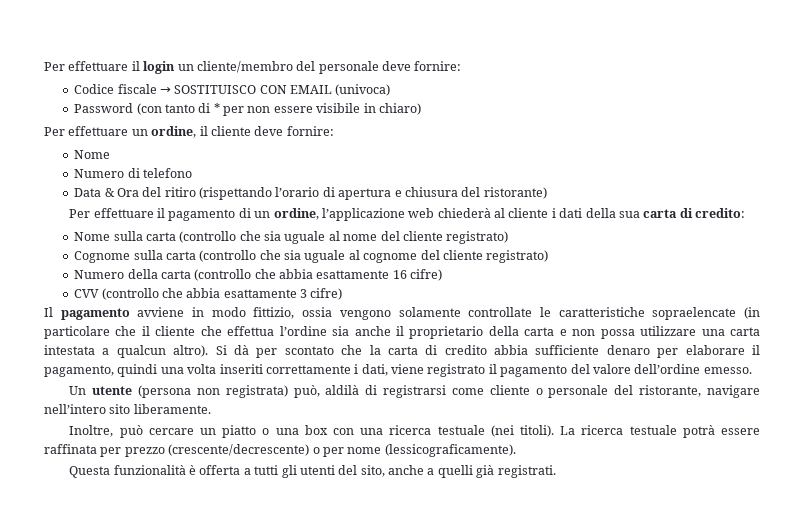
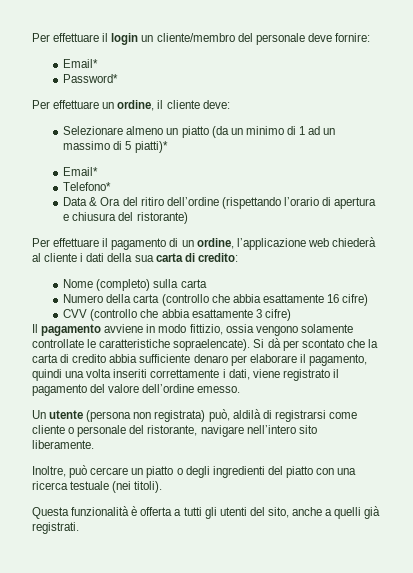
  Per effettuare il login un cliente/membro del personale deve fornire:
- Codice fiscale → SOSTITUISCO CON EMAIL (univoca)
- Password (con tanto di * per non essere visibile in chiaro)
+ Email*
+ Password*
- Per effettuare un ordine, il cliente deve fornire:
- Nome
- Numero di telefono
+ Per effettuare un ordine, il cliente deve:
+ Selezionare almeno un piatto (da un minimo di 1 ad un massimo di 5 piatti)*
+ Email*
+ Telefono*
- Data & Ora del ritiro (rispettando l’orario di apertura e chiusura del ristorante)
+ Data & Ora del ritiro dell’ordine (rispettando l’orario di apertura e chiusura del ristorante)
- Nome sulla carta (controllo che sia uguale al nome del cliente registrato)
- Cognome sulla carta (controllo che sia uguale al cognome del cliente registrato)
+ Nome (completo) sulla carta
- Il pagamento avviene in modo fittizio, ossia vengono solamente controllate le caratteristiche sopraelencate (in particolare che il cliente che effettua l’ordine sia anche il proprietario della carta e non possa utilizzare una carta intestata a qualcun altro).
+ Il pagamento avviene in modo fittizio, ossia vengono solamente controllate le caratteristiche sopraelencate).
- Inoltre, può cercare un piatto o una box con una ricerca testuale (nei titoli). La ricerca testuale potrà essere raffinata per prezzo (crescente/decrescente) o per nome (lessicograficamente).
+ Inoltre, può cercare un piatto o degli ingredienti del piatto con una ricerca testuale (nei titoli).

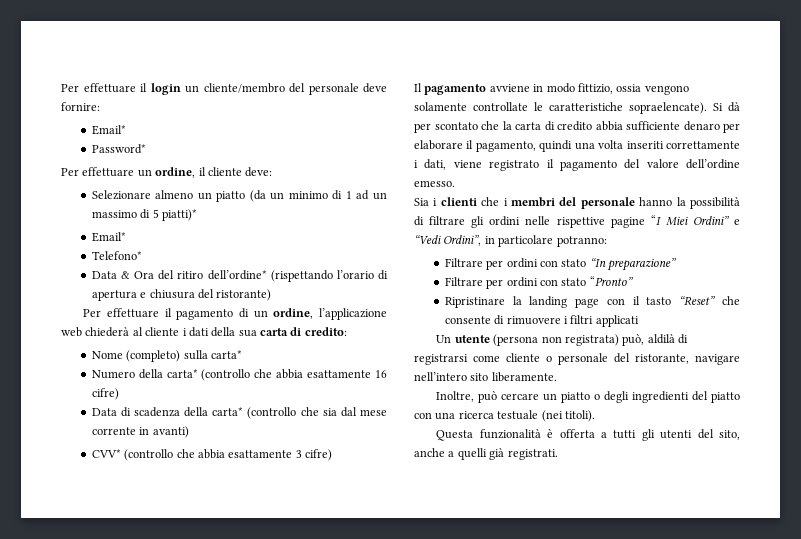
- Data & Ora del ritiro dell’ordine (rispettando l’orario di apertura e chiusura del ristorante)
+ Data & Ora del ritiro dell’ordine* (rispettando l’orario di apertura e chiusura del ristorante)
- Nome (completo) sulla carta
+ Nome (completo) sulla carta*
- Numero della carta (controllo che abbia esattamente 16 cifre)
+ Numero della carta* (controllo che abbia esattamente 16 cifre)
- CVV (controllo che abbia esattamente 3 cifre)
+ Data di scadenza della carta* (controllo che sia dal mese corrente in avanti)
+ CVV* (controllo che abbia esattamente 3 cifre)
+ Sia i clienti che i membri del personale hanno la possibilità di filtrare gli ordini nelle rispettive pagine “I Miei Ordini” e “Vedi Ordini”, in particolare potranno:
+ Filtrare per ordini con stato “In preparazione”
+ Filtrare per ordini con stato “Pronto”
+ Ripristinare la landing page con il tasto “Reset” che consente di rimuovere i filtri applicati

